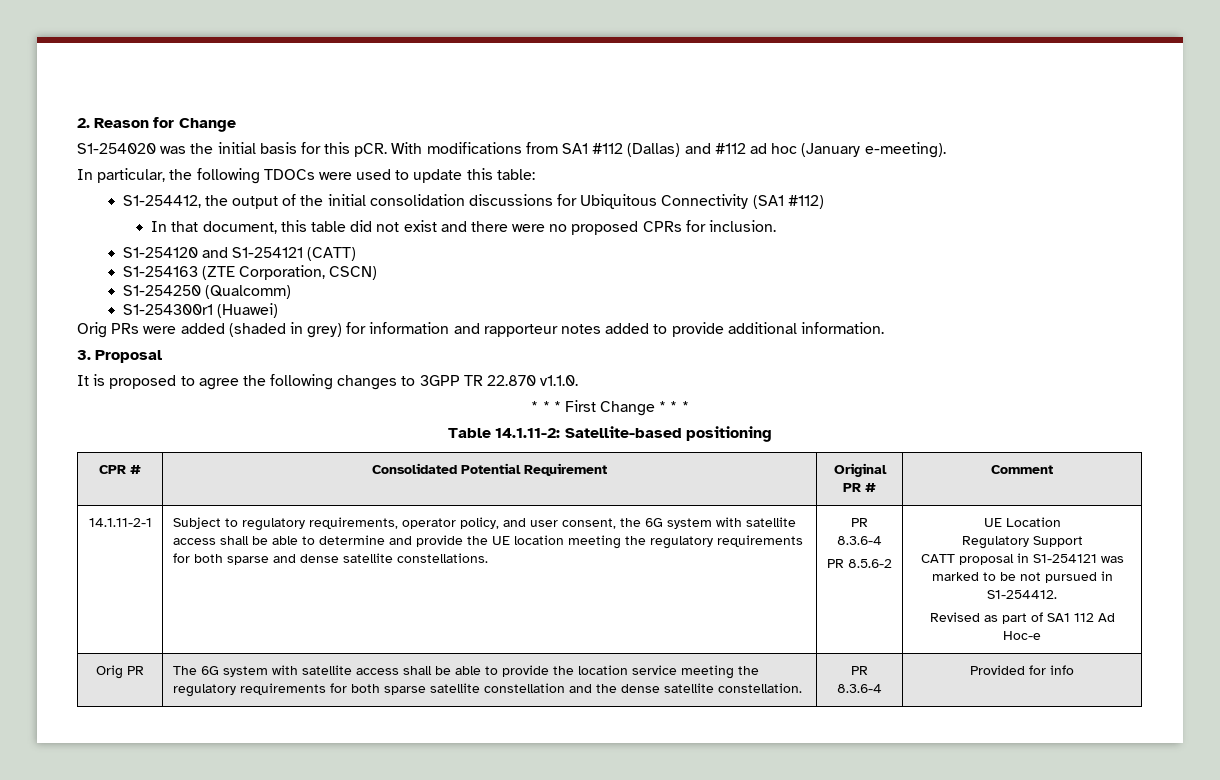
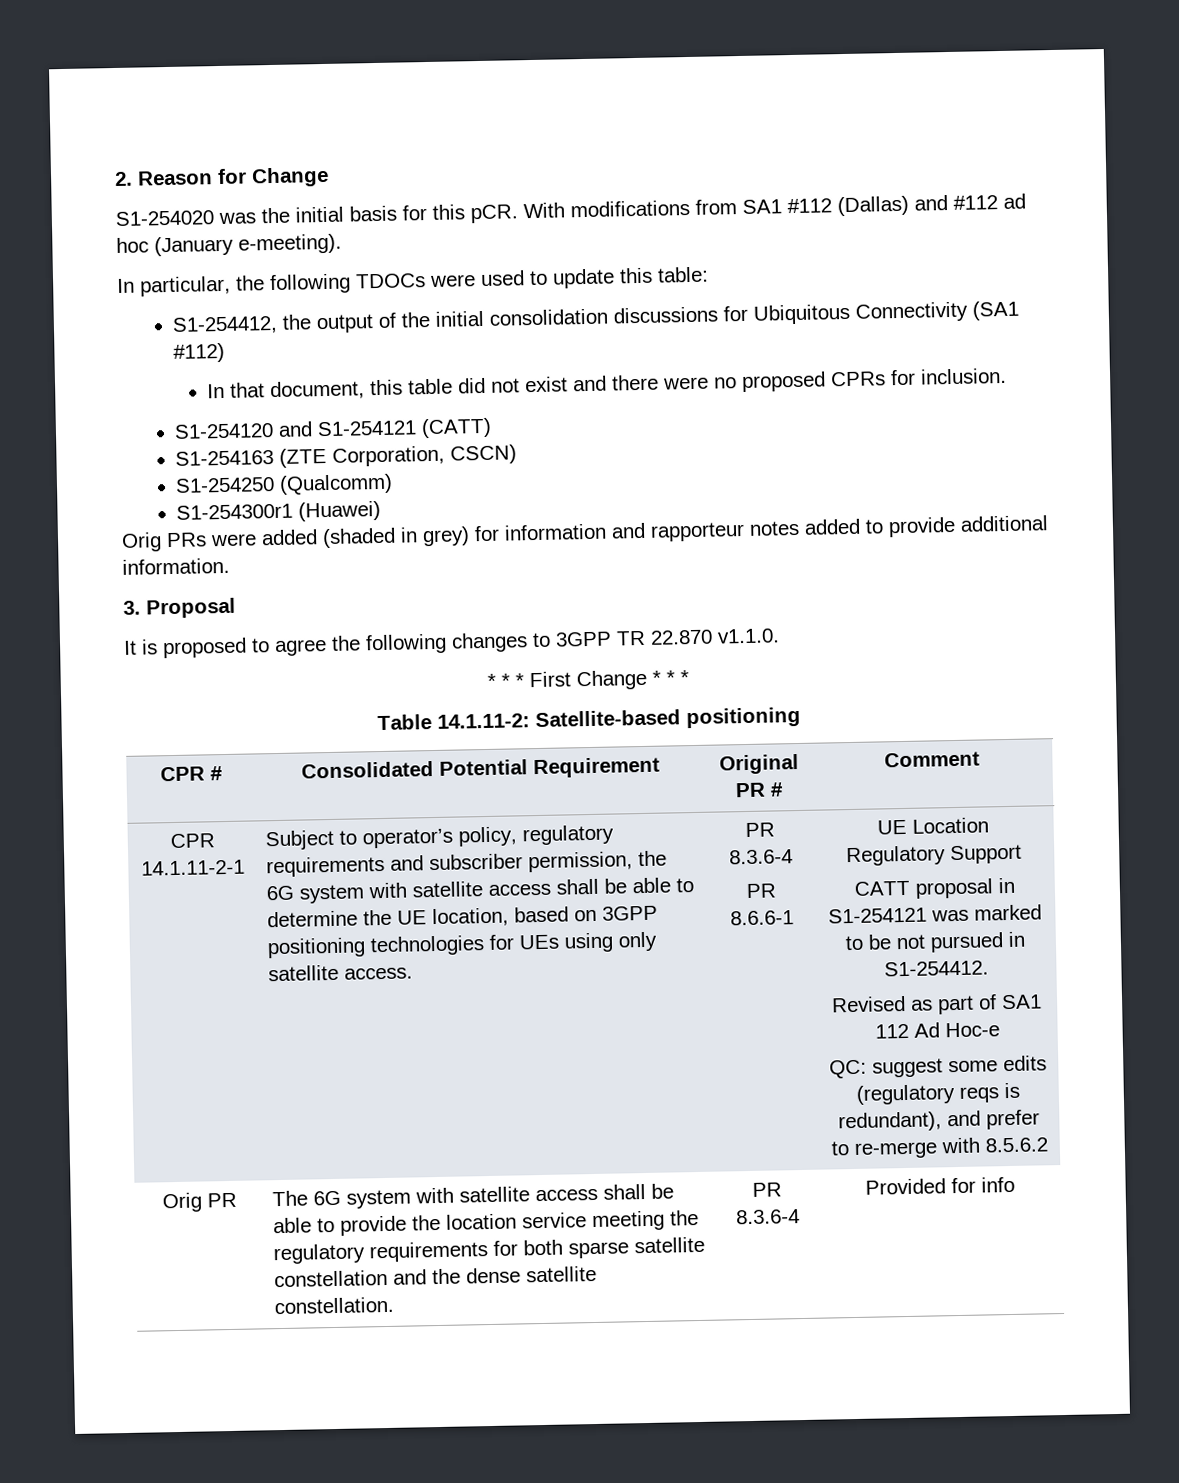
- 14.1.11-2-1
+ CPR 14.1.11-2-1
- Subject to regulatory requirements, operator policy, and user consent, the 6G system with satellite access shall be able to determine and provide the UE location meeting the regulatory requirements for both sparse and dense satellite constellations.
+ Subject to operator’s policy, regulatory requirements and subscriber permission, the 6G system with satellite access shall be able to determine the UE location, based on 3GPP positioning technologies for UEs using only satellite access.
- PR 8.5.6-2
+ PR 8.6.6-1
+ QC: suggest some edits (regulatory reqs is redundant), and prefer to re-merge with 8.5.6.2

